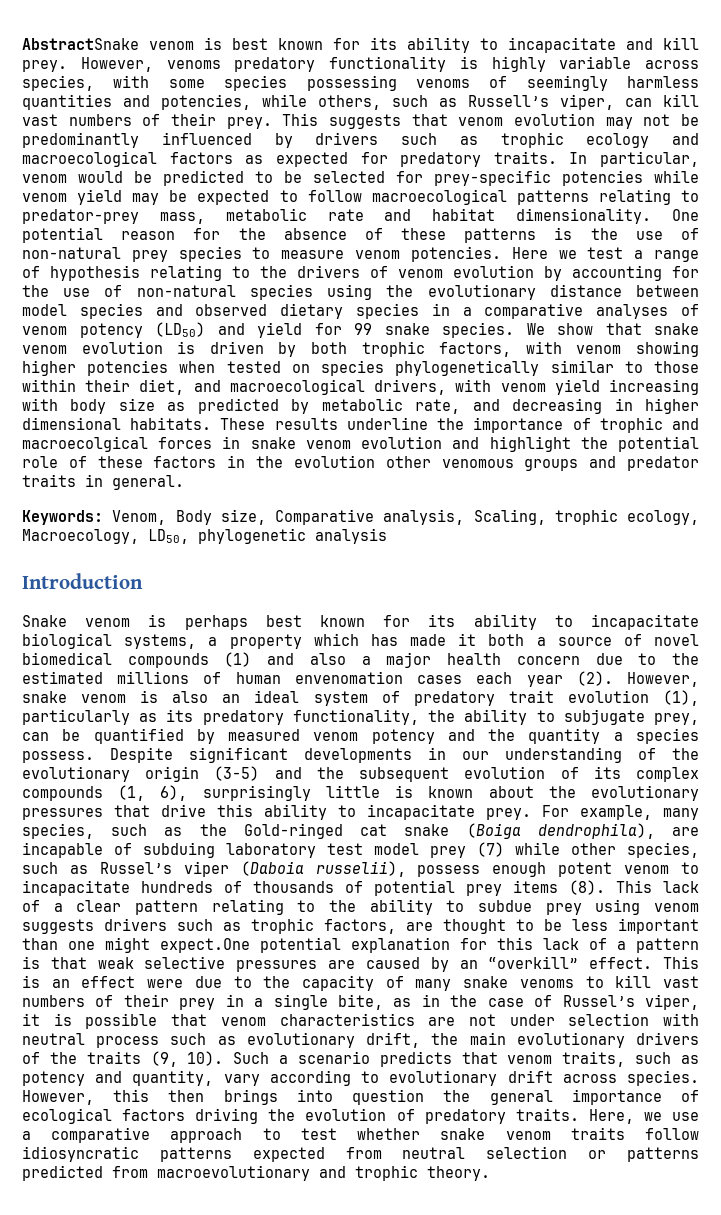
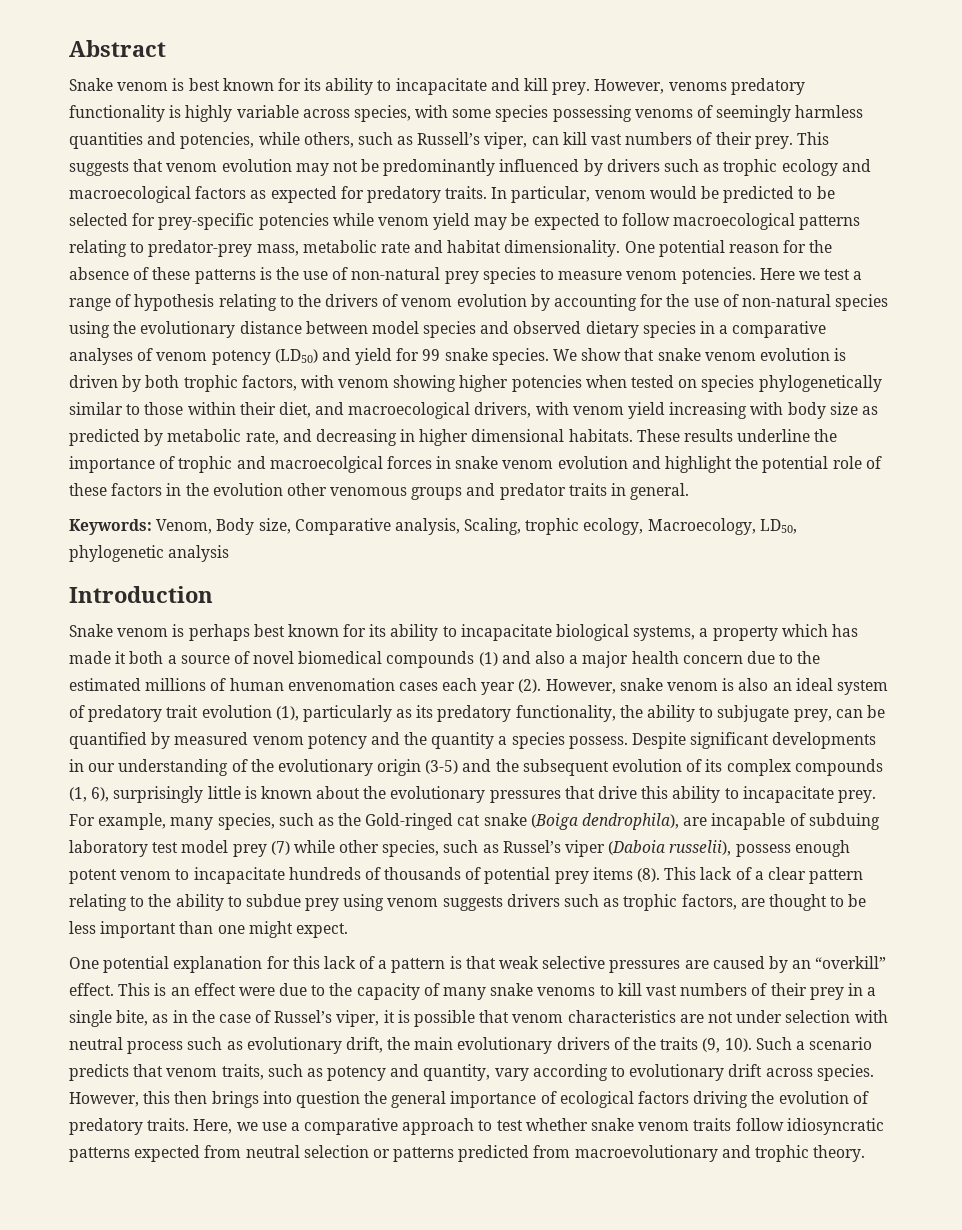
- AbstractSnake venom is best known for its ability to incapacitate and kill prey.
+ Abstract
+ Snake venom is best known for its ability to incapacitate and kill prey.
- This lack of a clear pattern relating to the ability to subdue prey using venom suggests drivers such as trophic factors, are thought to be less important than one might expect.One potential explanation for this lack of a pattern is that weak selective pressures are caused by an “overkill” effect.
+ This lack of a clear pattern relating to the ability to subdue prey using venom suggests drivers such as trophic factors, are thought to be less important than one might expect.
+ One potential explanation for this lack of a pattern is that weak selective pressures are caused by an “overkill” effect.

